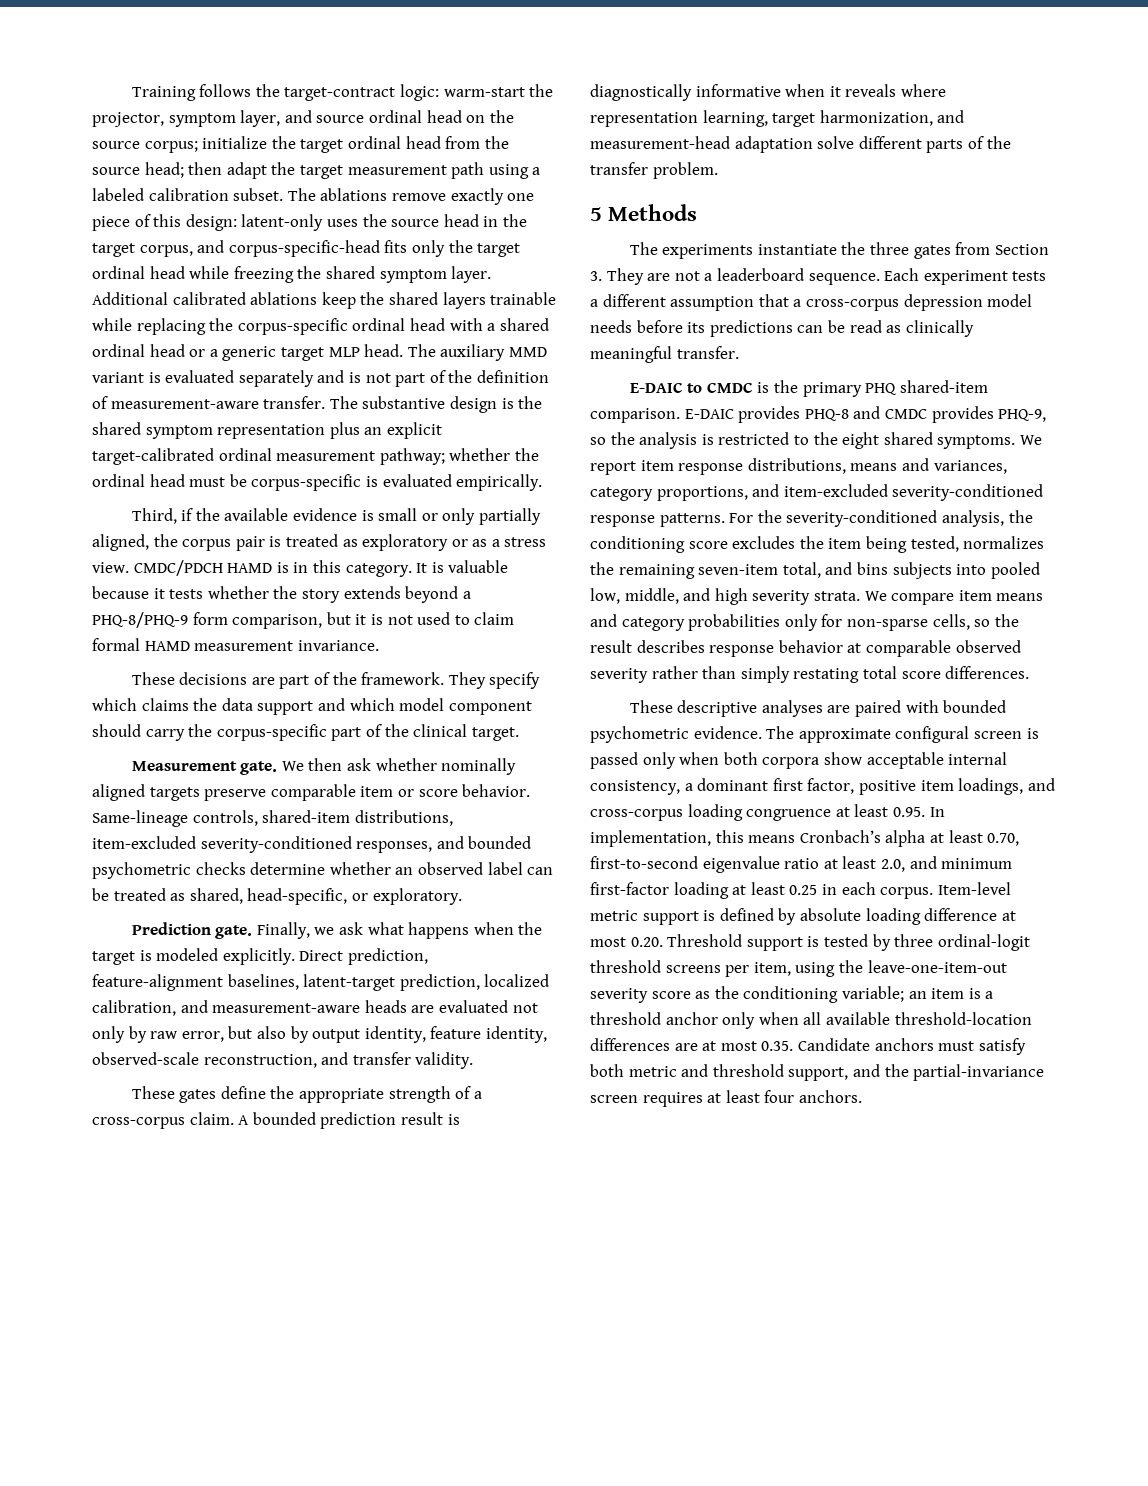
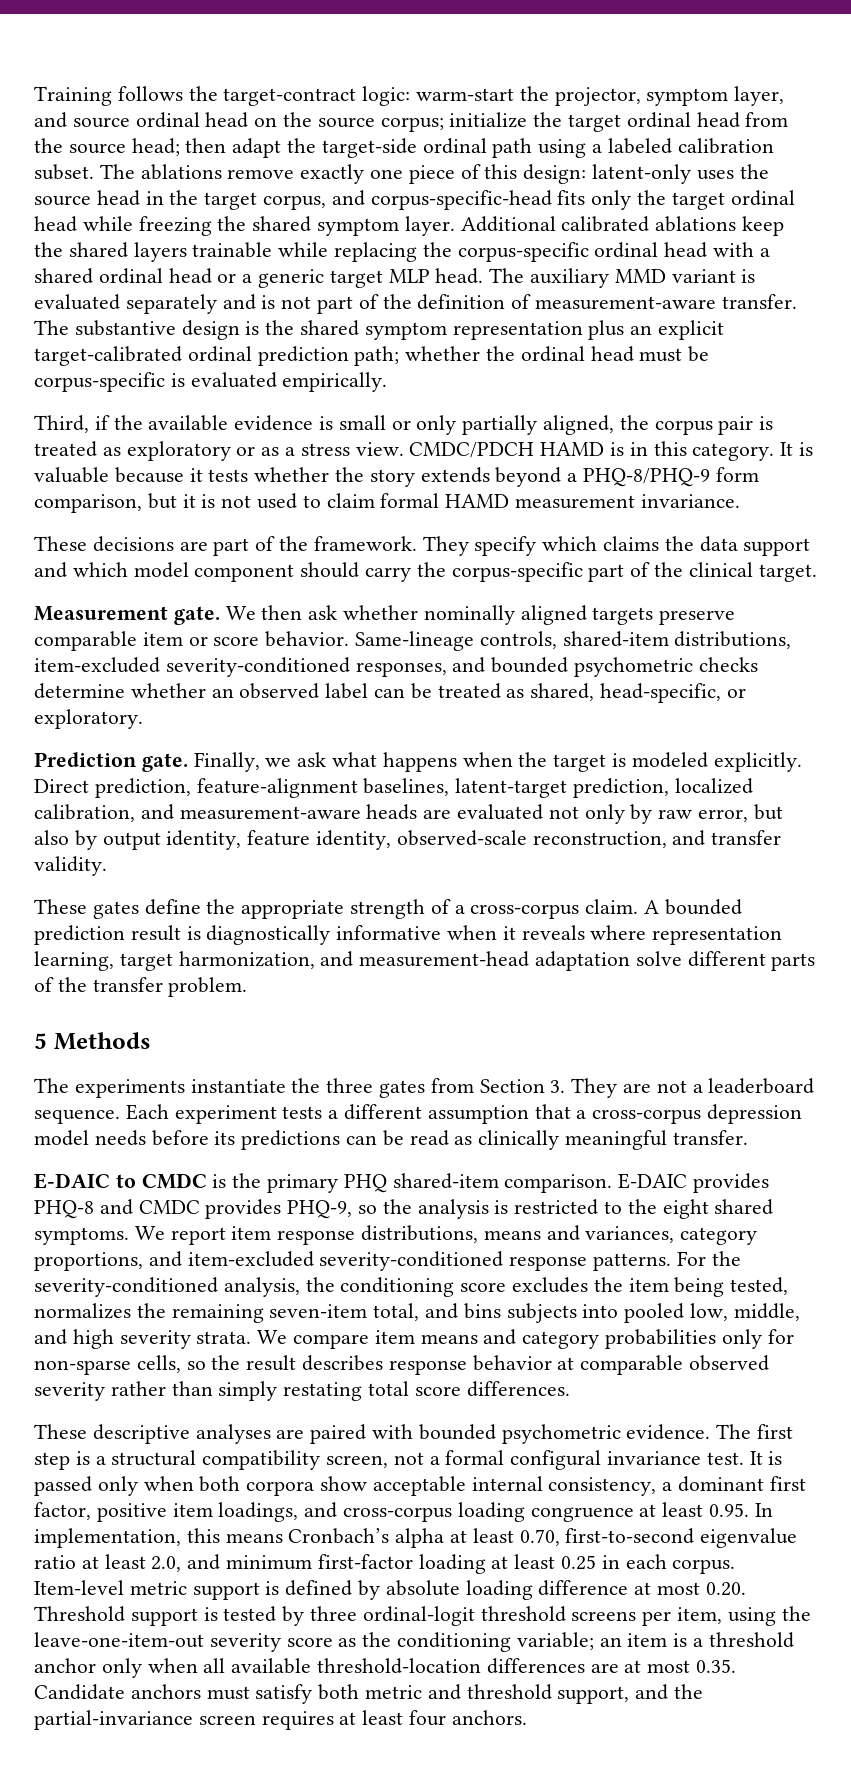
- Training follows the target-contract logic: warm-start the projector, symptom layer, and source ordinal head on the source corpus; initialize the target ordinal head from the source head; then adapt the target measurement path using a labeled calibration subset.
+ Training follows the target-contract logic: warm-start the projector, symptom layer, and source ordinal head on the source corpus; initialize the target ordinal head from the source head; then adapt the target-side ordinal path using a labeled calibration subset.
- The substantive design is the shared symptom representation plus an explicit target-calibrated ordinal measurement pathway; whether the ordinal head must be corpus-specific is evaluated empirically.
+ The substantive design is the shared symptom representation plus an explicit target-calibrated ordinal prediction path; whether the ordinal head must be corpus-specific is evaluated empirically.
- The approximate configural screen is passed only when both corpora show acceptable internal consistency, a dominant first factor, positive item loadings, and cross-corpus loading congruence at least 0.95. In implementation, this means Cronbach’s alpha at least 0.70, first-to-second eigenvalue ratio at least 2.0, and minimum first-factor loading at least 0.25 in each corpus.
+ The first step is a structural compatibility screen, not a formal configural invariance test. It is passed only when both corpora show acceptable internal consistency, a dominant first factor, positive item loadings, and cross-corpus loading congruence at least 0.95. In implementation, this means Cronbach’s alpha at least 0.70, first-to-second eigenvalue ratio at least 2.0, and minimum first-factor loading at least 0.25 in each corpus.

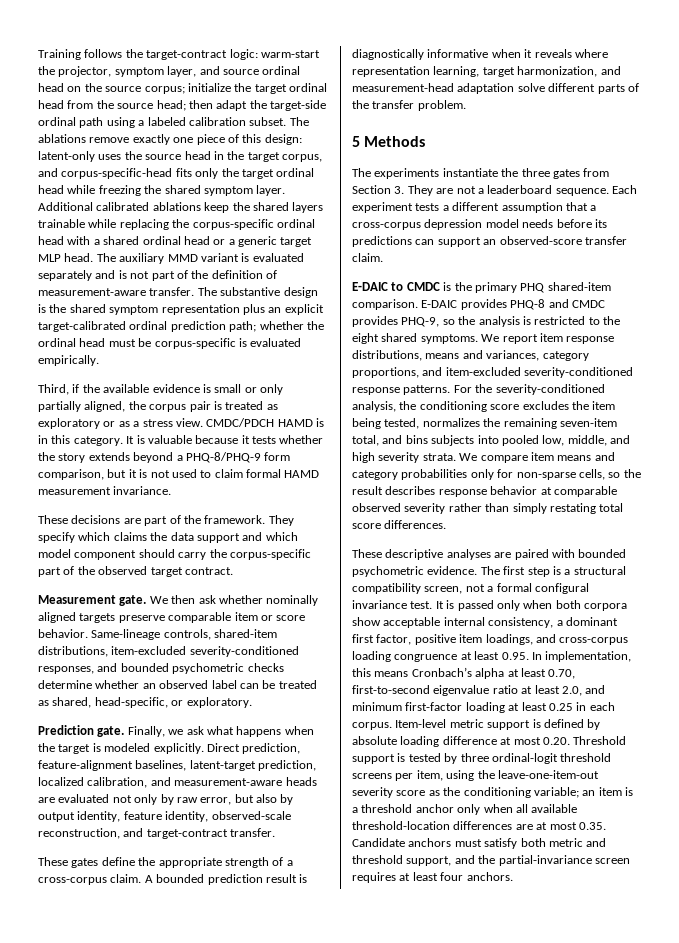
- They specify which claims the data support and which model component should carry the corpus-specific part of the clinical target.
+ They specify which claims the data support and which model component should carry the corpus-specific part of the observed target contract.
- Direct prediction, feature-alignment baselines, latent-target prediction, localized calibration, and measurement-aware heads are evaluated not only by raw error, but also by output identity, feature identity, observed-scale reconstruction, and transfer validity.
+ Direct prediction, feature-alignment baselines, latent-target prediction, localized calibration, and measurement-aware heads are evaluated not only by raw error, but also by output identity, feature identity, observed-scale reconstruction, and target-contract transfer.
- Each experiment tests a different assumption that a cross-corpus depression model needs before its predictions can be read as clinically meaningful transfer.
+ Each experiment tests a different assumption that a cross-corpus depression model needs before its predictions can support an observed-score transfer claim.

